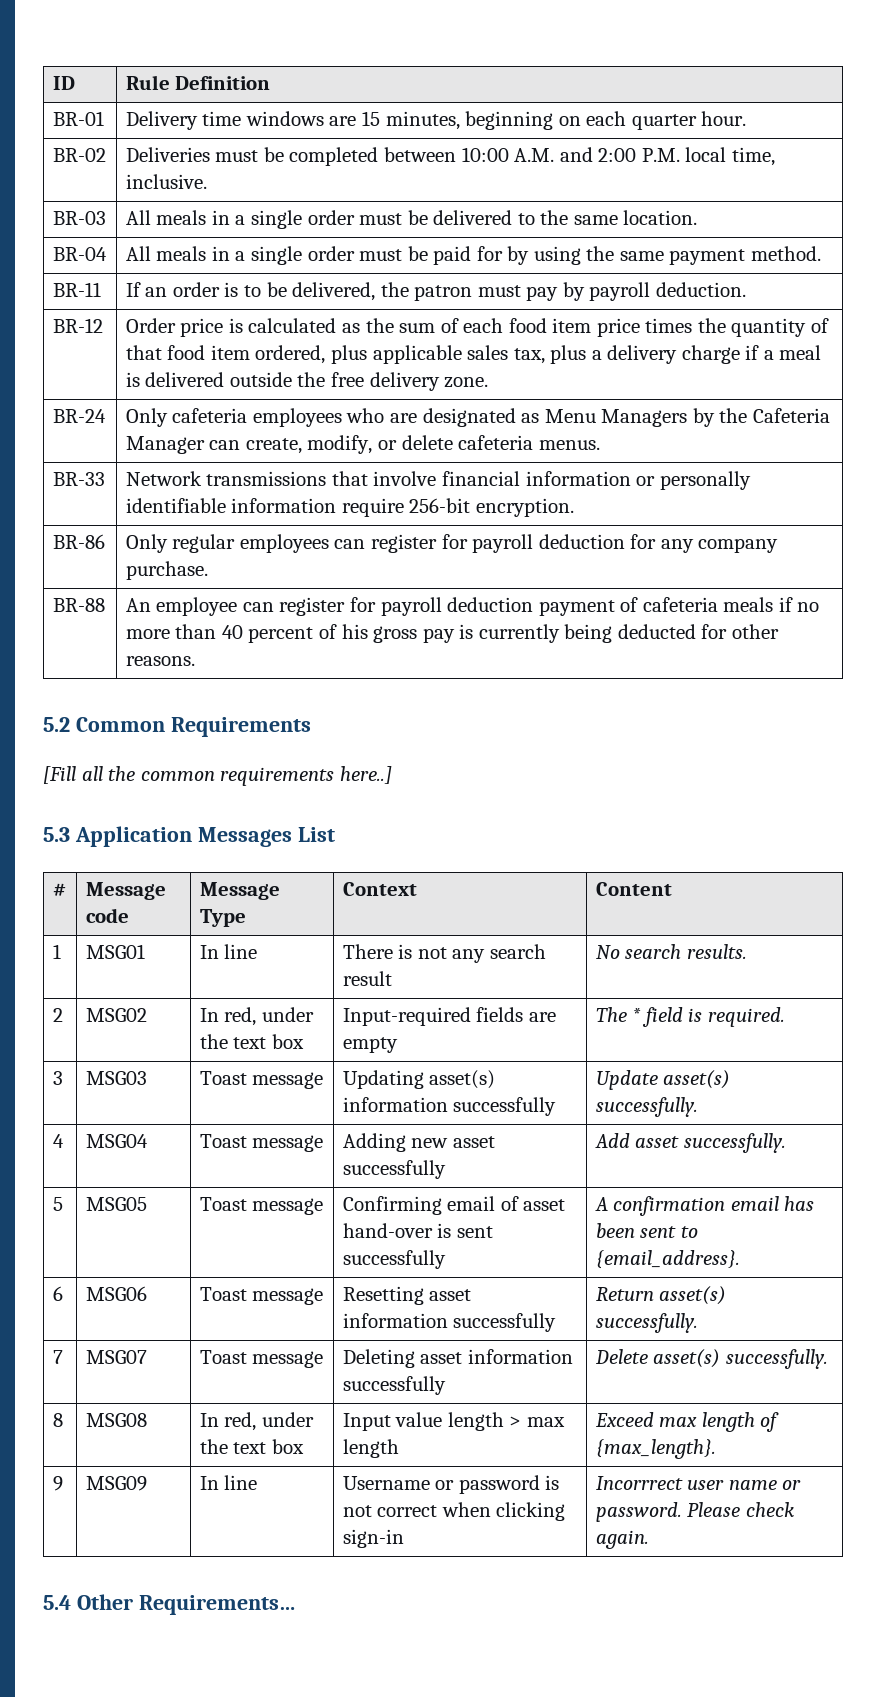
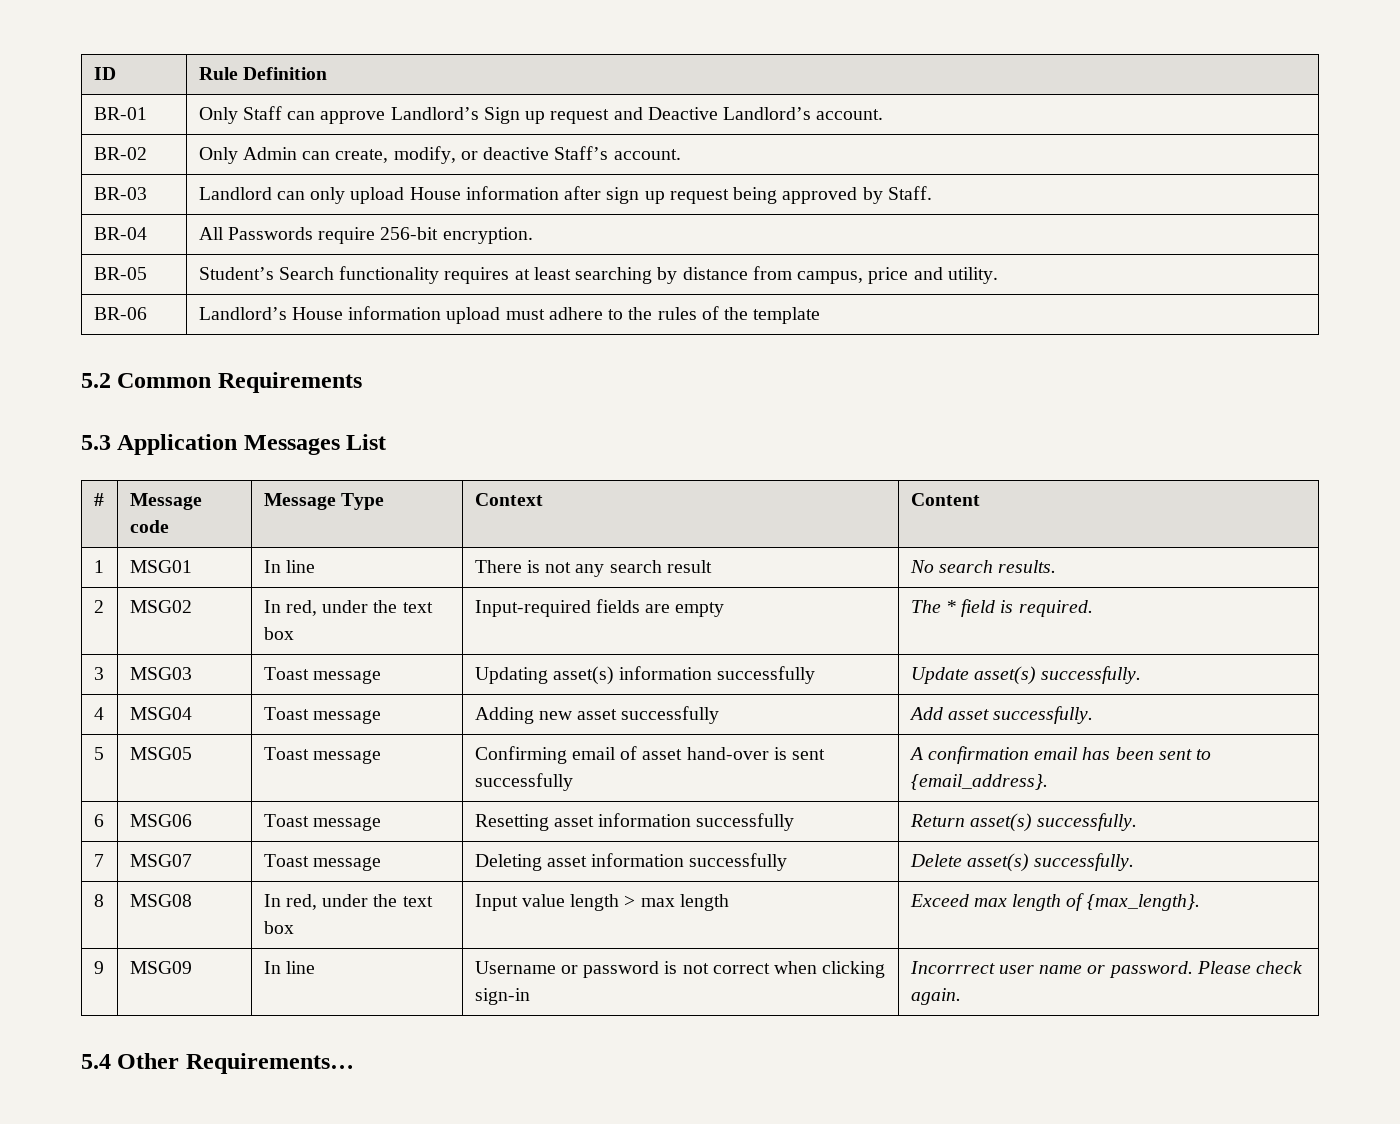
- BR-01 | Delivery time windows are 15 minutes, beginning on each quarter hour.
- BR-02 | Deliveries must be completed between 10:00 A.M. and 2:00 P.M. local time, inclusive.
- BR-03 | All meals in a single order must be delivered to the same location.
- BR-04 | All meals in a single order must be paid for by using the same payment method.
- BR-11 | If an order is to be delivered, the patron must pay by payroll deduction.
- BR-12 | Order price is calculated as the sum of each food item price times the quantity of that food item ordered, plus applicable sales tax, plus a delivery charge if a meal is delivered outside the free delivery zone.
- BR-24 | Only cafeteria employees who are designated as Menu Managers by the Cafeteria Manager can create, modify, or delete cafeteria menus.
- BR-33 | Network transmissions that involve financial information or personally identifiable information require 256-bit encryption.
- BR-86 | Only regular employees can register for payroll deduction for any company purchase.
- BR-88 | An employee can register for payroll deduction payment of cafeteria meals if no more than 40 percent of his gross pay is currently being deducted for other reasons.
+ BR-01 | Only Staff can approve Landlord’s Sign up request and Deactive Landlord’s account.
+ BR-02 | Only Admin can create, modify, or deactive Staff’s account.
+ BR-03 | Landlord can only upload House information after sign up request being approved by Staff.
+ BR-04 | All Passwords require 256-bit encryption.
+ BR-05 | Student’s Search functionality requires at least searching by distance from campus, price and utility.
+ BR-06 | Landlord’s House information upload must adhere to the rules of the template
  5.2 Common Requirements
- [Fill all the common requirements here..]

